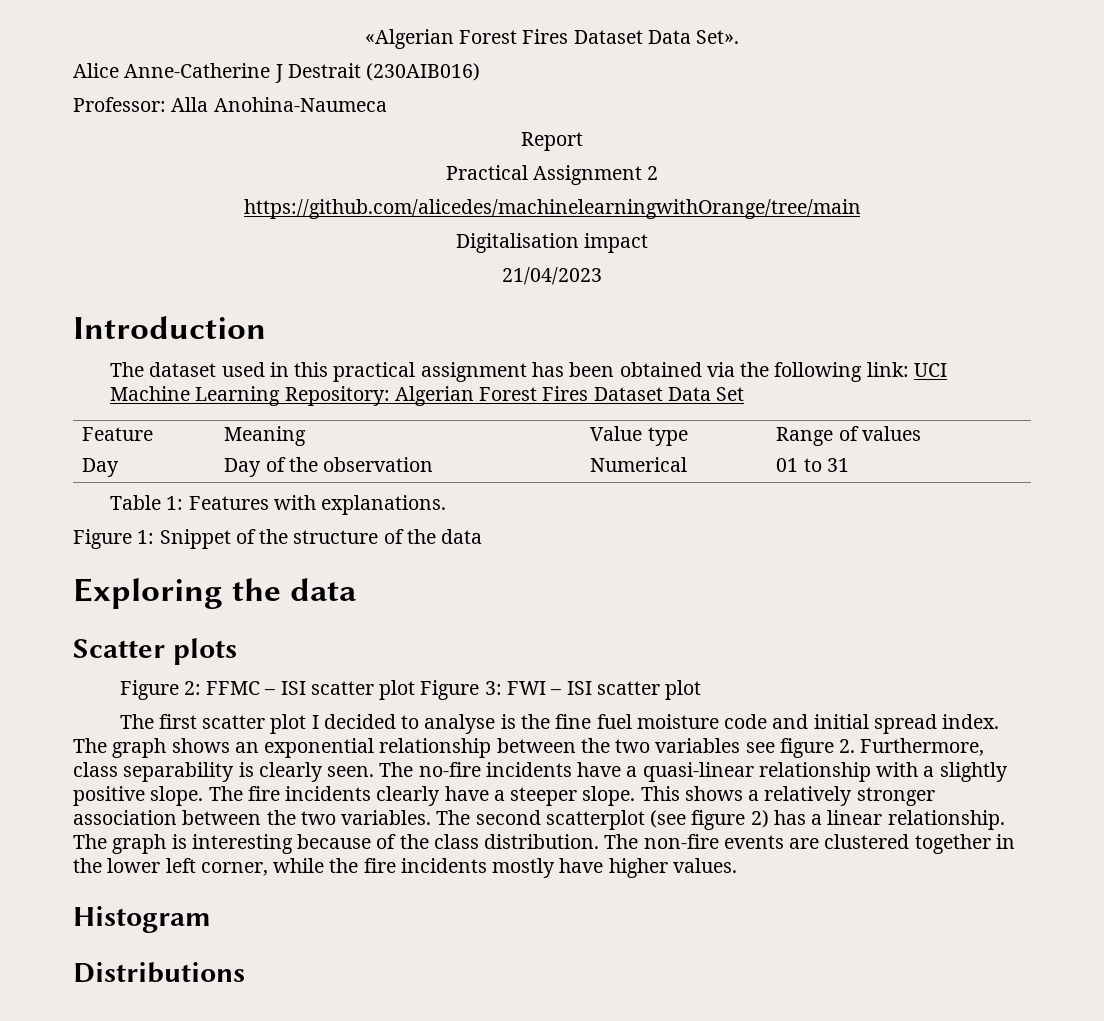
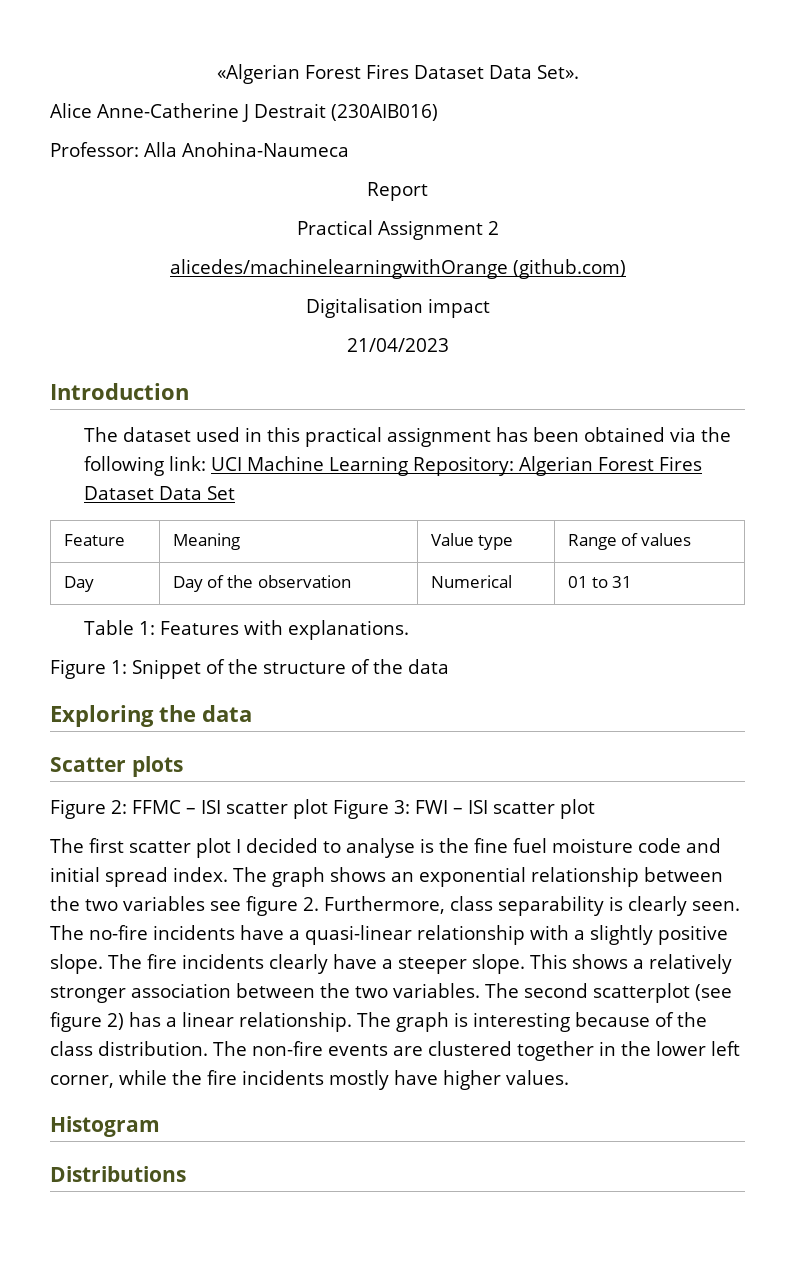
- https://github.com/alicedes/machinelearningwithOrange/tree/main
+ alicedes/machinelearningwithOrange (github.com)

